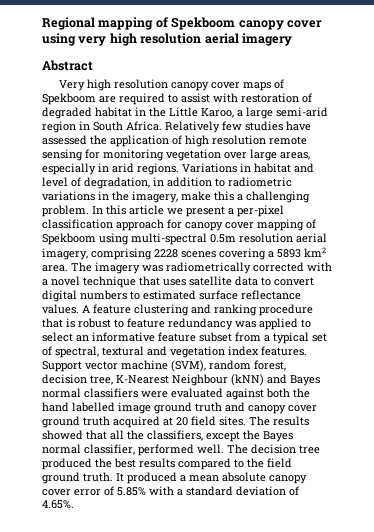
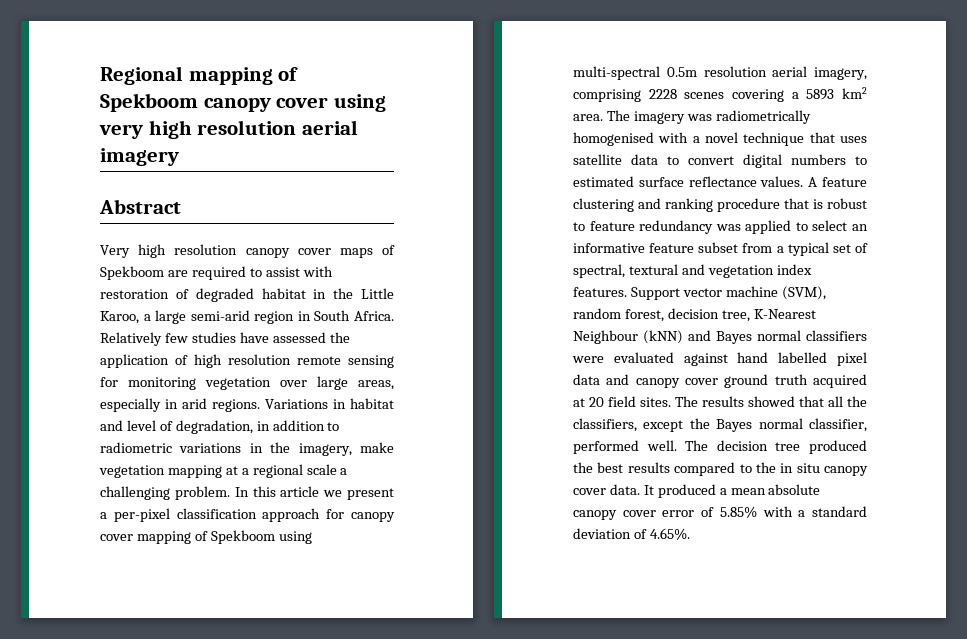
- Variations in habitat and level of degradation, in addition to radiometric variations in the imagery, make this a challenging problem.
+ Variations in habitat and level of degradation, in addition to radiometric variations in the imagery, make vegetation mapping at a regional scale a challenging problem.
- The imagery was radiometrically corrected with a novel technique that uses satellite data to convert digital numbers to estimated surface reflectance values.
+ The imagery was radiometrically homogenised with a novel technique that uses satellite data to convert digital numbers to estimated surface reflectance values.
- Support vector machine (SVM), random forest, decision tree, K-Nearest Neighbour (kNN) and Bayes normal classifiers were evaluated against both the hand labelled image ground truth and canopy cover ground truth acquired at 20 field sites.
+ Support vector machine (SVM), random forest, decision tree, K-Nearest Neighbour (kNN) and Bayes normal classifiers were evaluated against hand labelled pixel data and canopy cover ground truth acquired at 20 field sites.
- The decision tree produced the best results compared to the field ground truth.
+ The decision tree produced the best results compared to the in situ canopy cover data.

